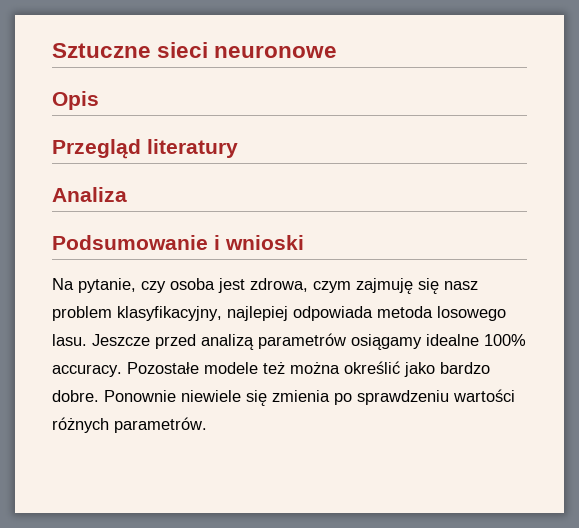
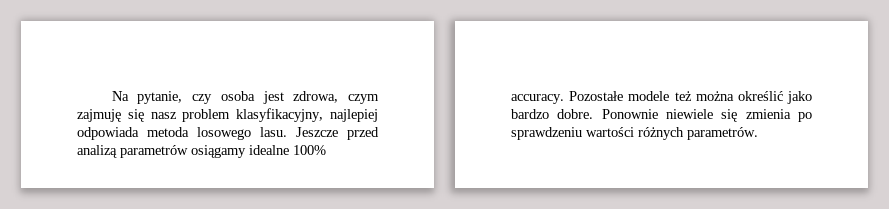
- Sztuczne sieci neuronowe
- Opis
- Przegląd literatury
- Analiza
- Podsumowanie i wnioski

